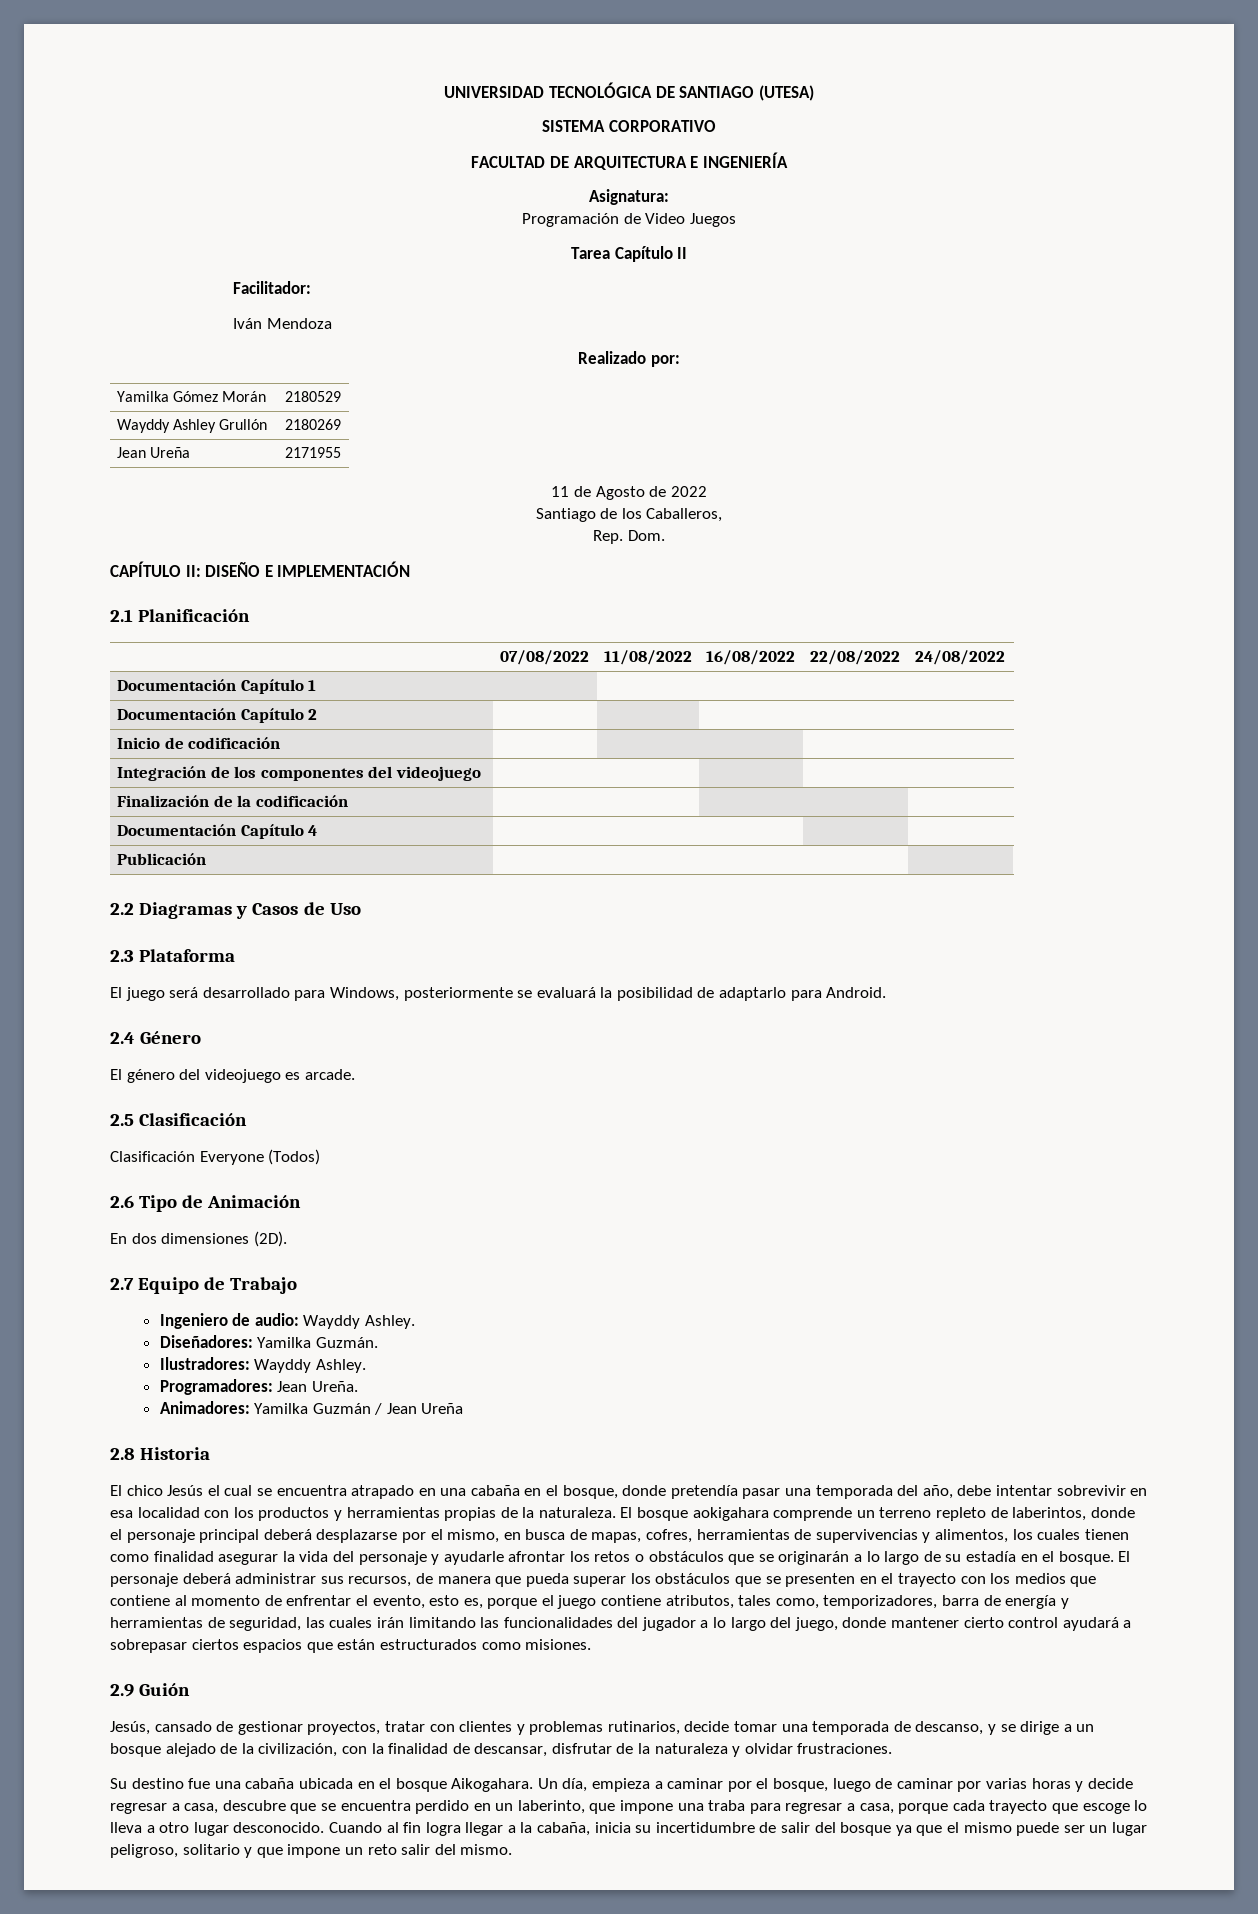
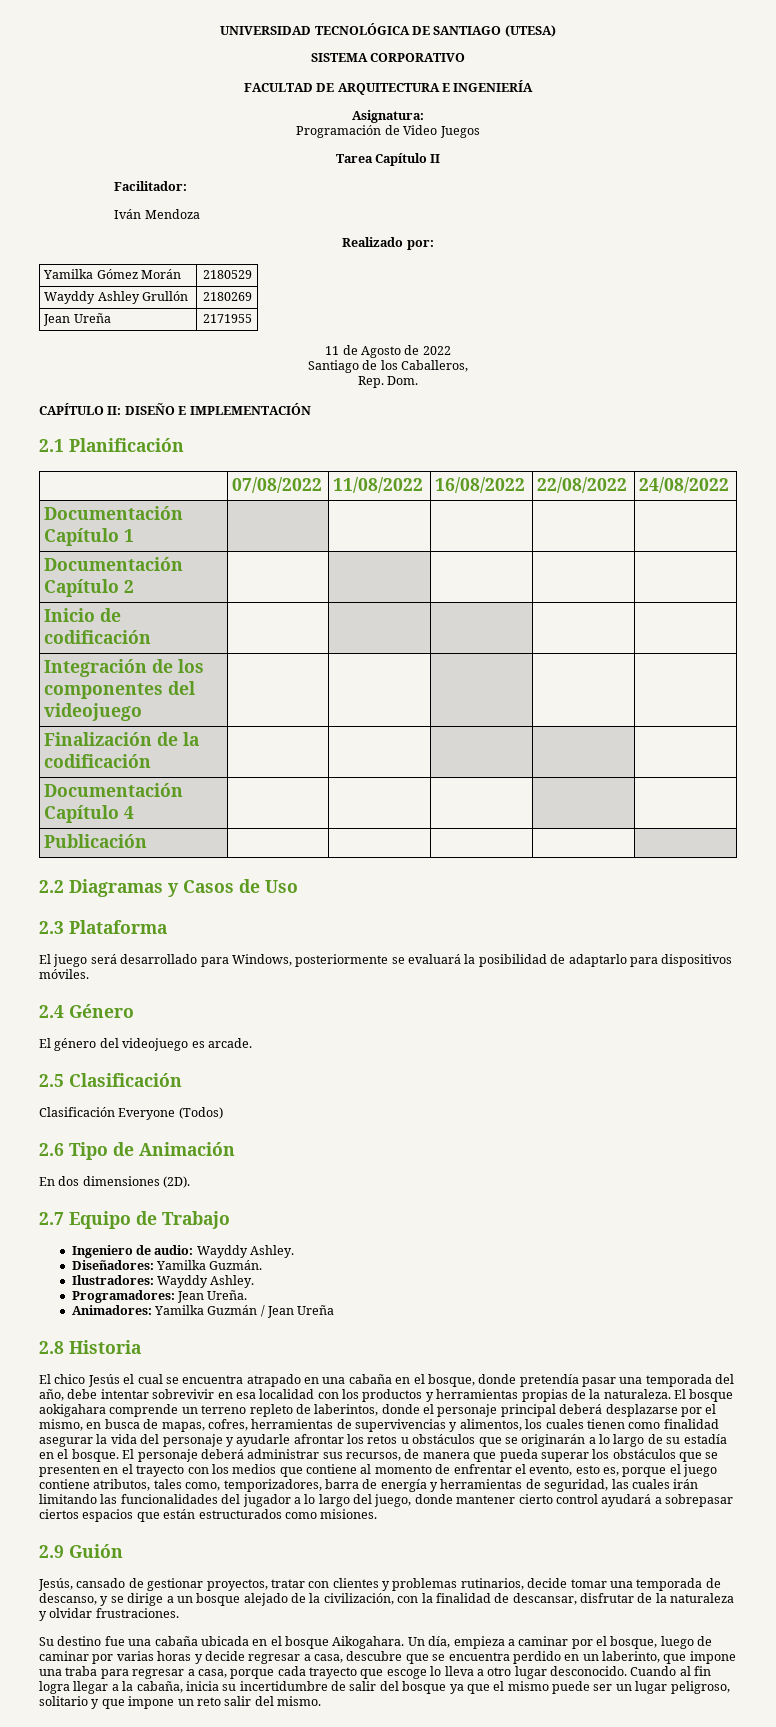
- El juego será desarrollado para Windows, posteriormente se evaluará la posibilidad de adaptarlo para Android.
+ El juego será desarrollado para Windows, posteriormente se evaluará la posibilidad de adaptarlo para dispositivos móviles.
- El bosque aokigahara comprende un terreno repleto de laberintos, donde el personaje principal deberá desplazarse por el mismo, en busca de mapas, cofres, herramientas de supervivencias y alimentos, los cuales tienen como finalidad asegurar la vida del personaje y ayudarle afrontar los retos o obstáculos que se originarán a lo largo de su estadía en el bosque.
+ El bosque aokigahara comprende un terreno repleto de laberintos, donde el personaje principal deberá desplazarse por el mismo, en busca de mapas, cofres, herramientas de supervivencias y alimentos, los cuales tienen como finalidad asegurar la vida del personaje y ayudarle afrontar los retos u obstáculos que se originarán a lo largo de su estadía en el bosque.

